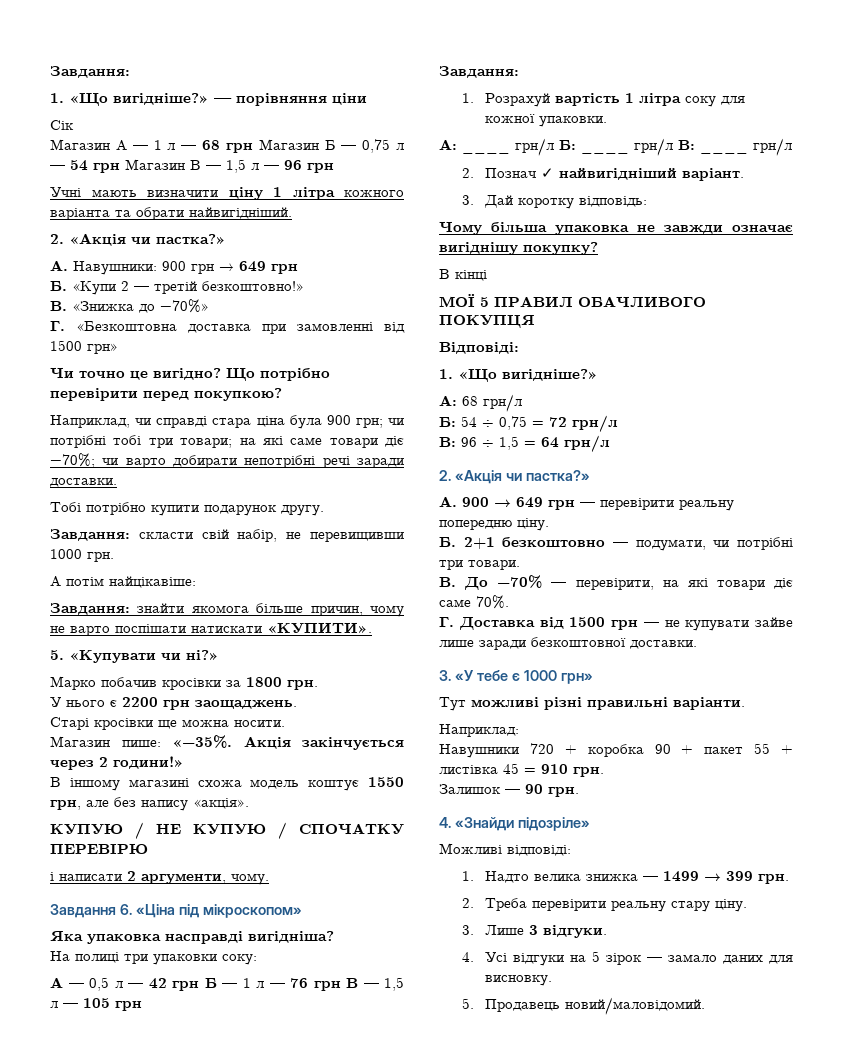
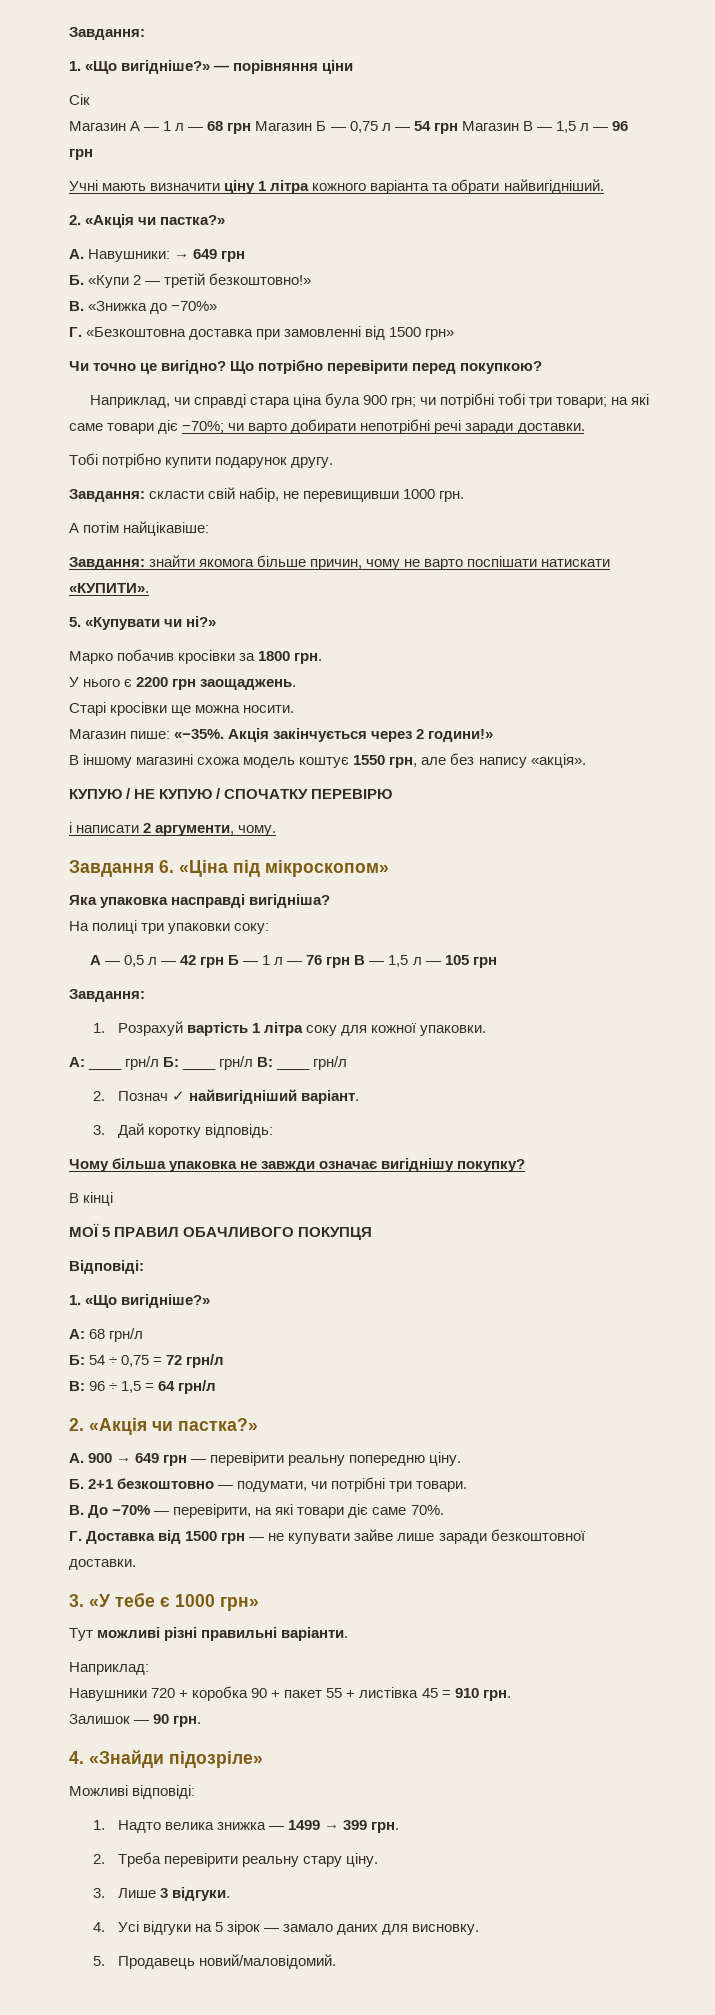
- А. Навушники: 900 грн → 649 грн
+ А. Навушники: → 649 грн

